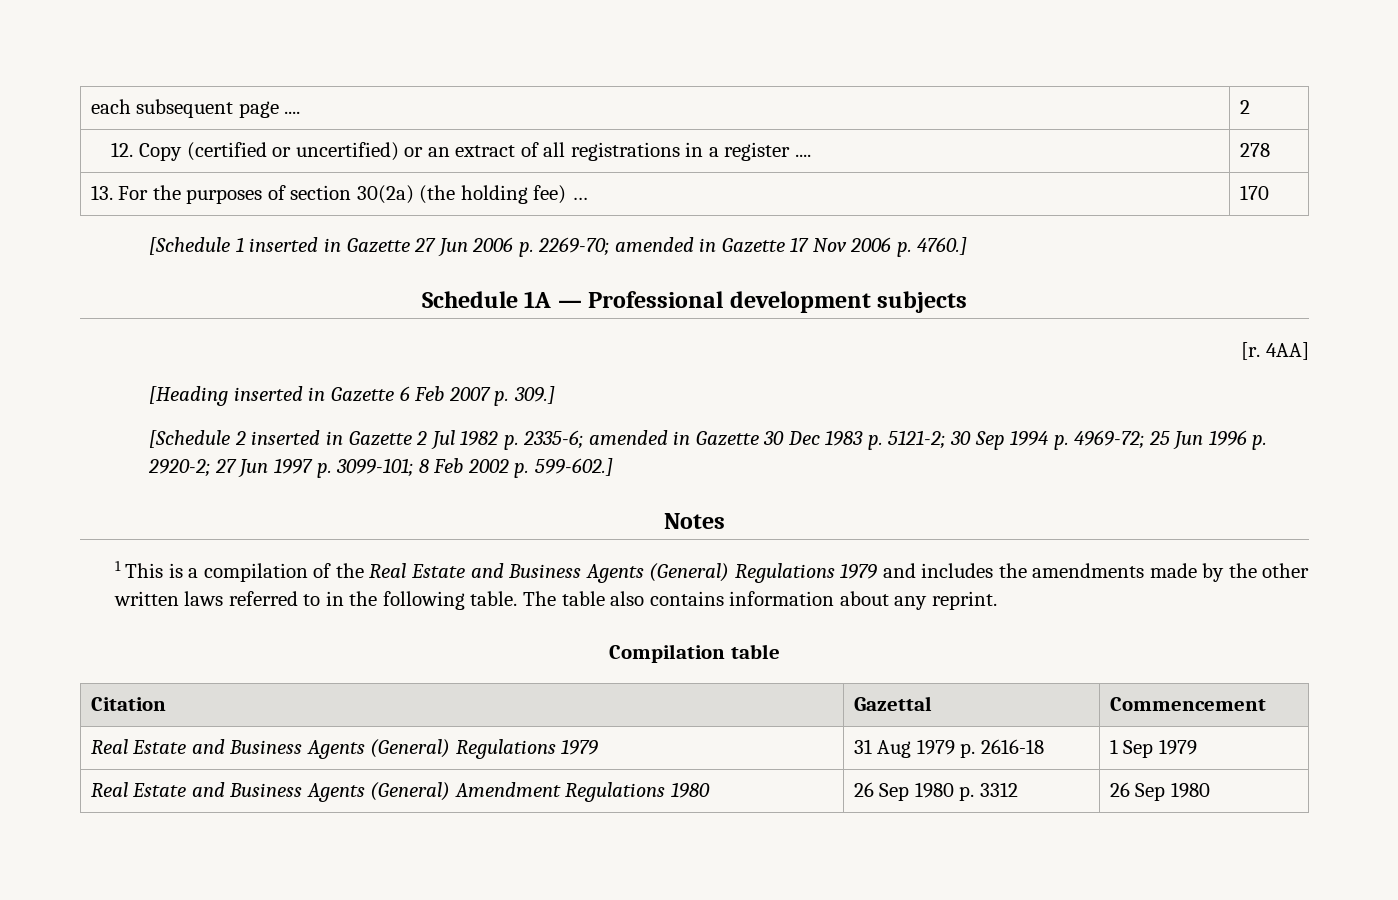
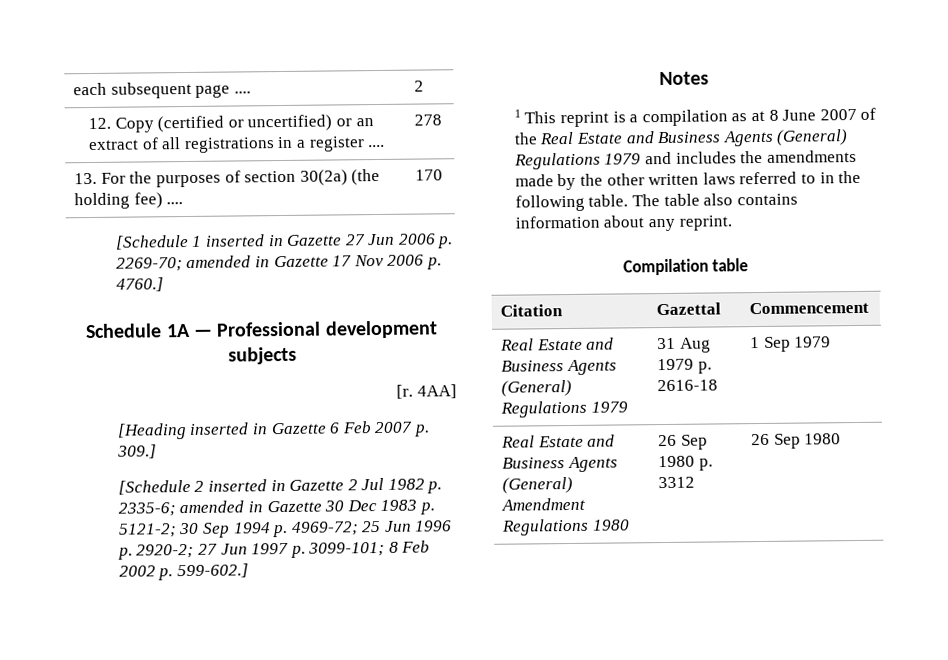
- 13. For the purposes of section 30(2a) (the holding fee) … | 170
+ 13. For the purposes of section 30(2a) (the holding fee) .... | 170
- 1 This is a compilation of the Real Estate and Business Agents (General) Regulations 1979 and includes the amendments made by the other written laws referred to in the following table.
+ 1 This reprint is a compilation as at 8 June 2007 of the Real Estate and Business Agents (General) Regulations 1979 and includes the amendments made by the other written laws referred to in the following table.

